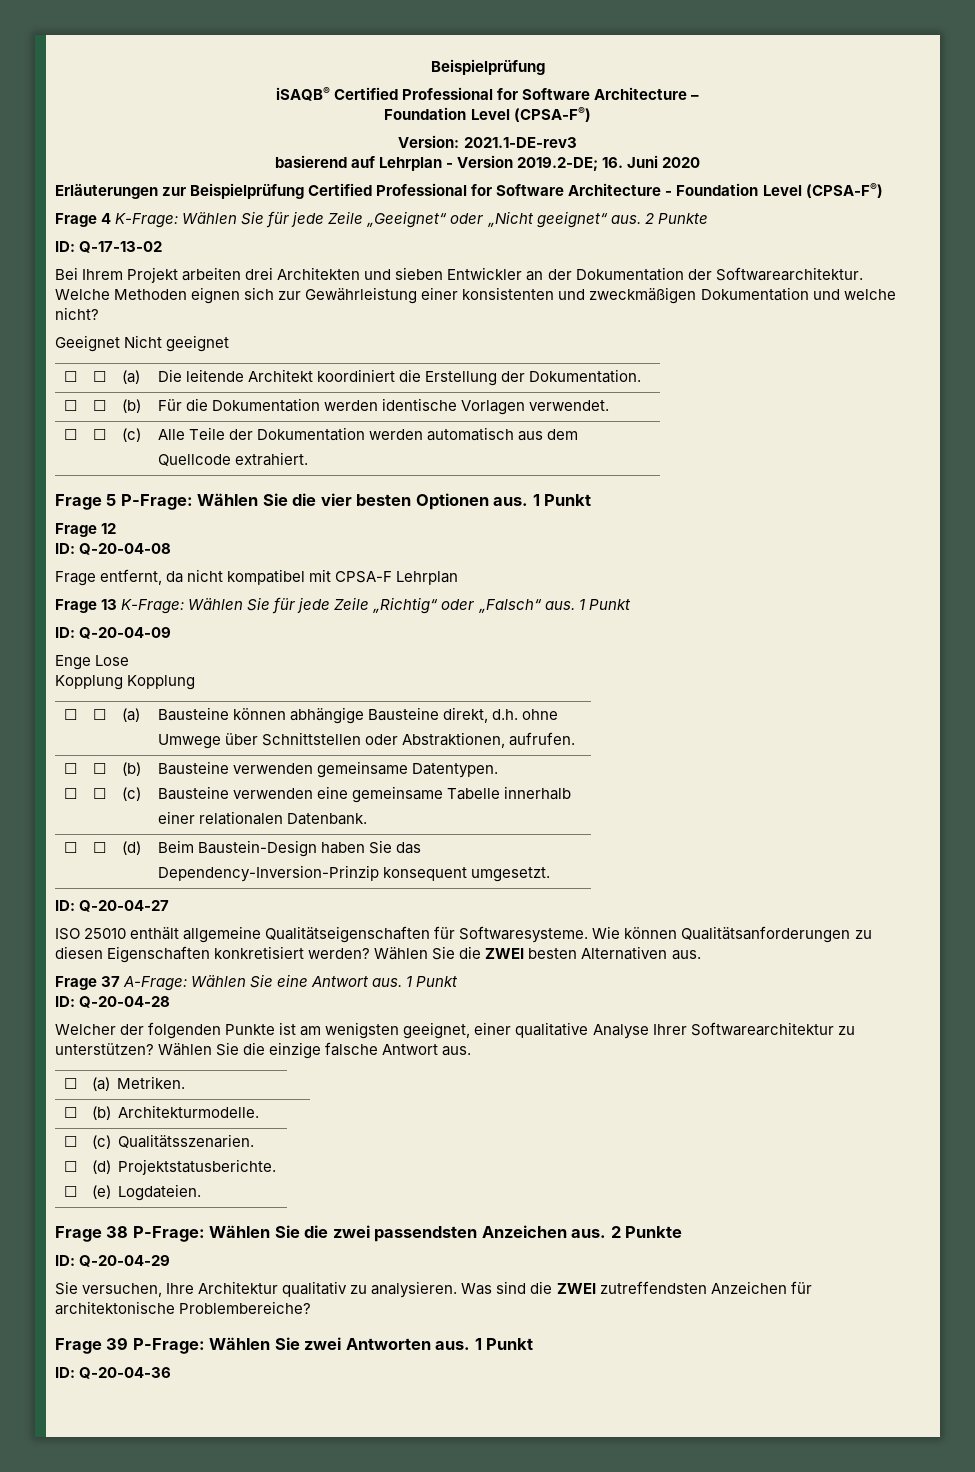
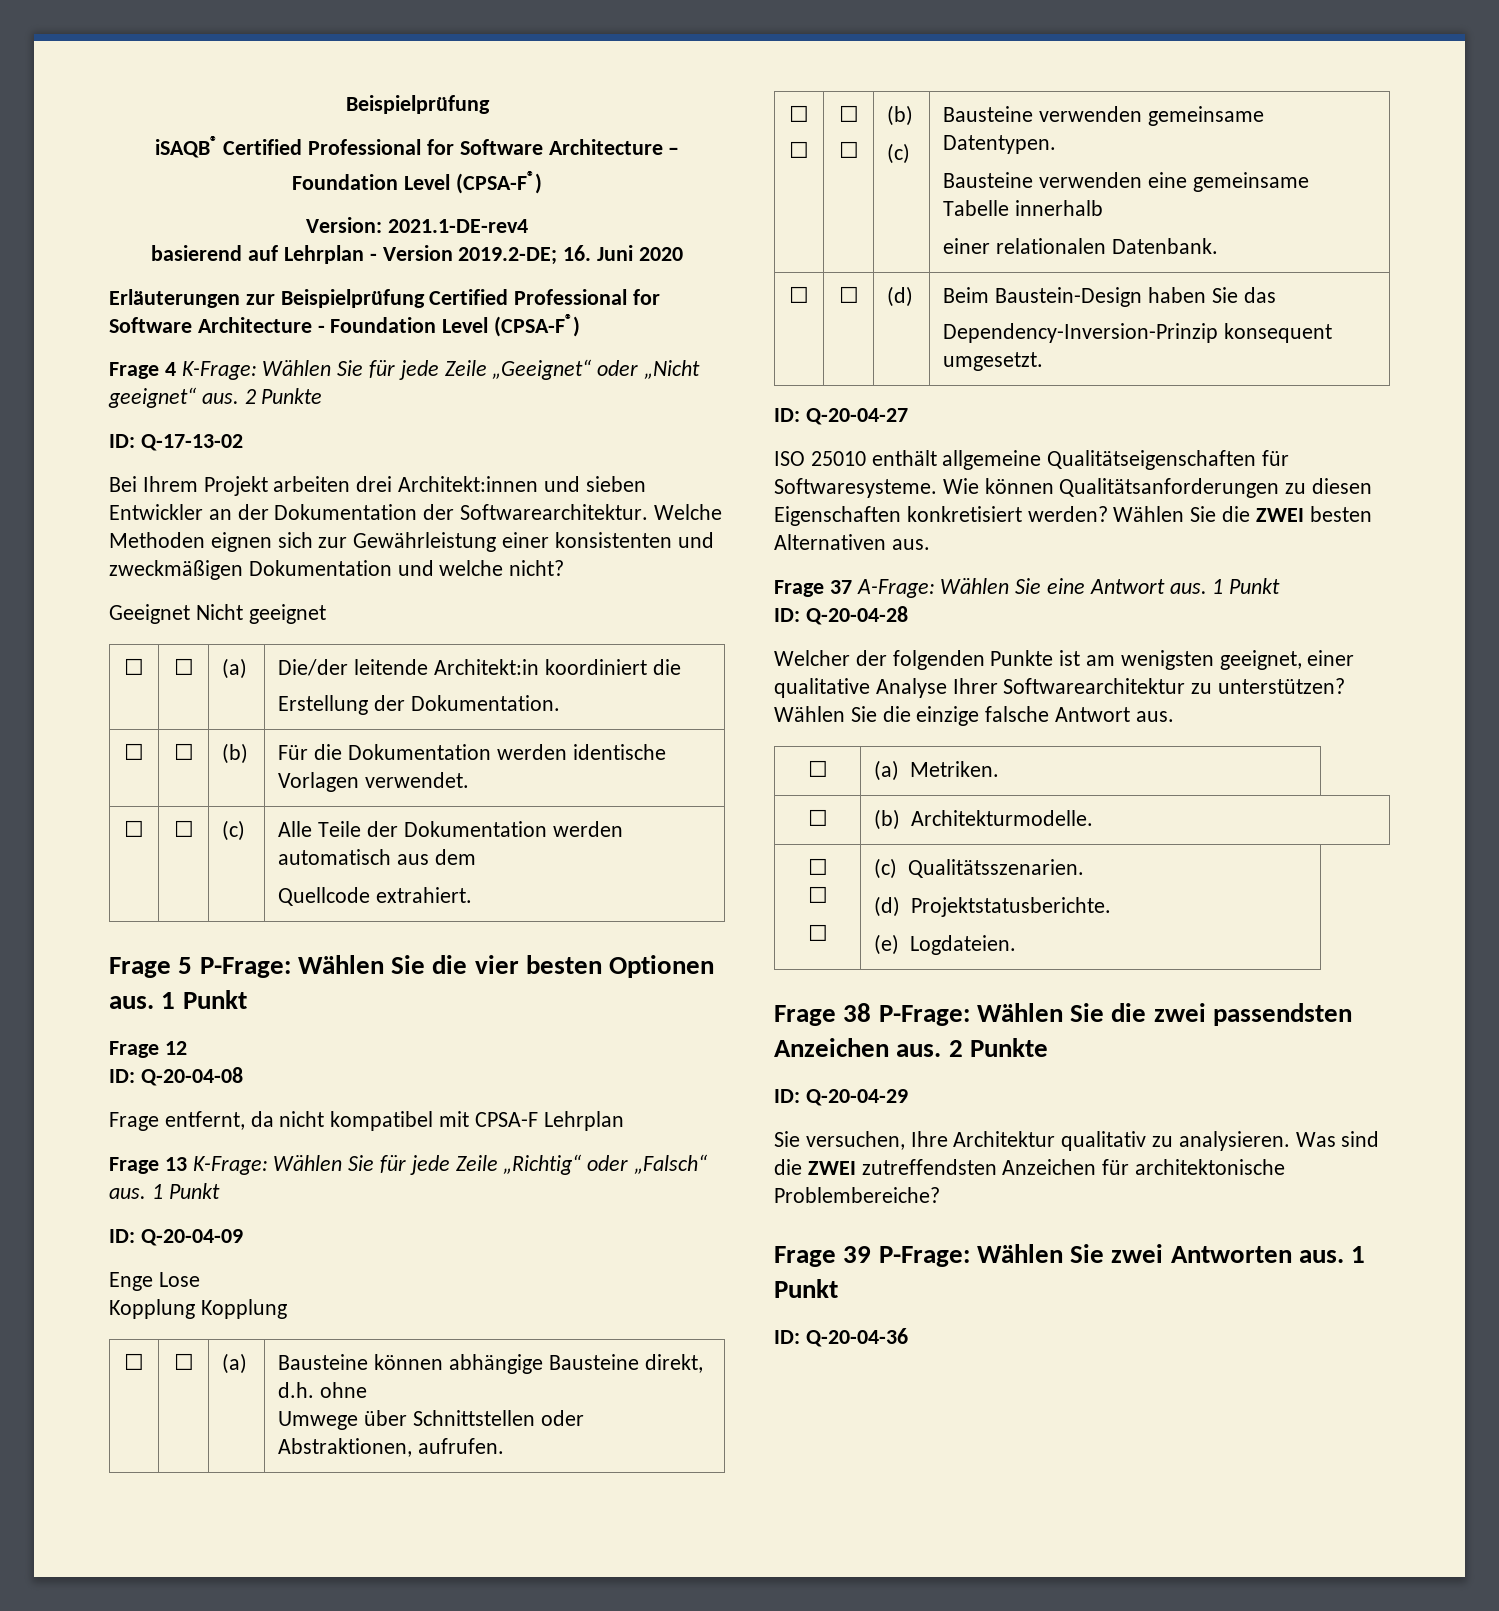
- Version: 2021.1-DE-rev3
+ Version: 2021.1-DE-rev4
- Bei Ihrem Projekt arbeiten drei Architekten und sieben Entwickler an der Dokumentation der Softwarearchitektur.
+ Bei Ihrem Projekt arbeiten drei Architekt:innen und sieben Entwickler an der Dokumentation der Softwarearchitektur.
- ☐ | ☐ | (a) | Die leitende Architekt koordiniert die Erstellung der Dokumentation.
+ ☐ | ☐ | (a) | Die/der leitende Architekt:in koordiniert die
+ Erstellung der Dokumentation.

